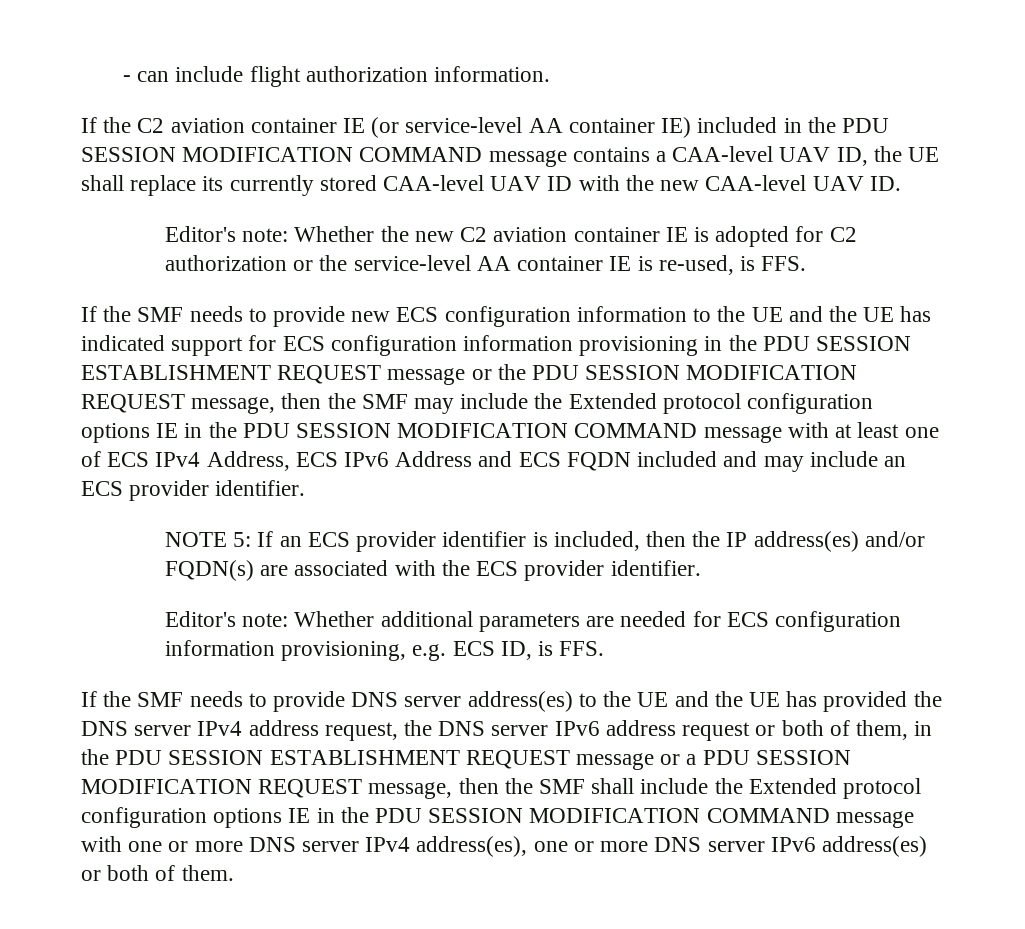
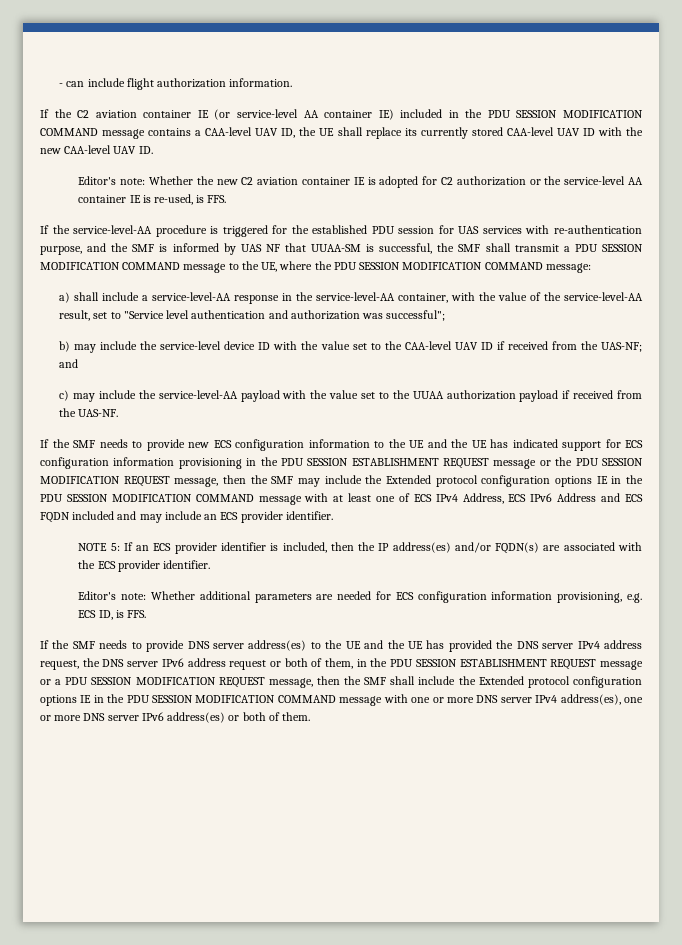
+ If the service-level-AA procedure is triggered for the established PDU session for UAS services with re-authentication purpose, and the SMF is informed by UAS NF that UUAA-SM is successful, the SMF shall transmit a PDU SESSION MODIFICATION COMMAND message to the UE, where the PDU SESSION MODIFICATION COMMAND message:
+ a) shall include a service-level-AA response in the service-level-AA container, with the value of the service-level-AA result, set to "Service level authentication and authorization was successful";
+ b) may include the service-level device ID with the value set to the CAA-level UAV ID if received from the UAS-NF; and
+ c) may include the service-level-AA payload with the value set to the UUAA authorization payload if received from the UAS-NF.

